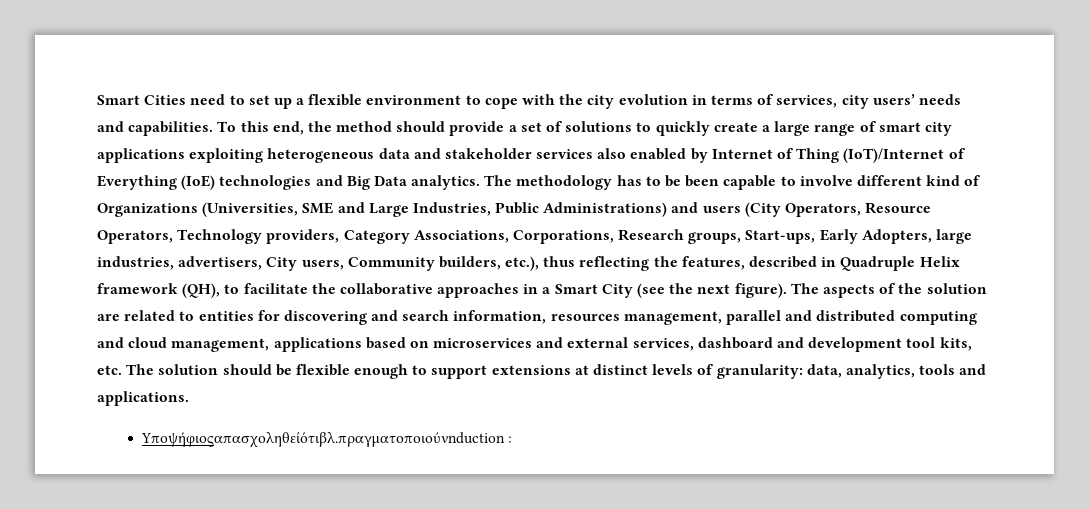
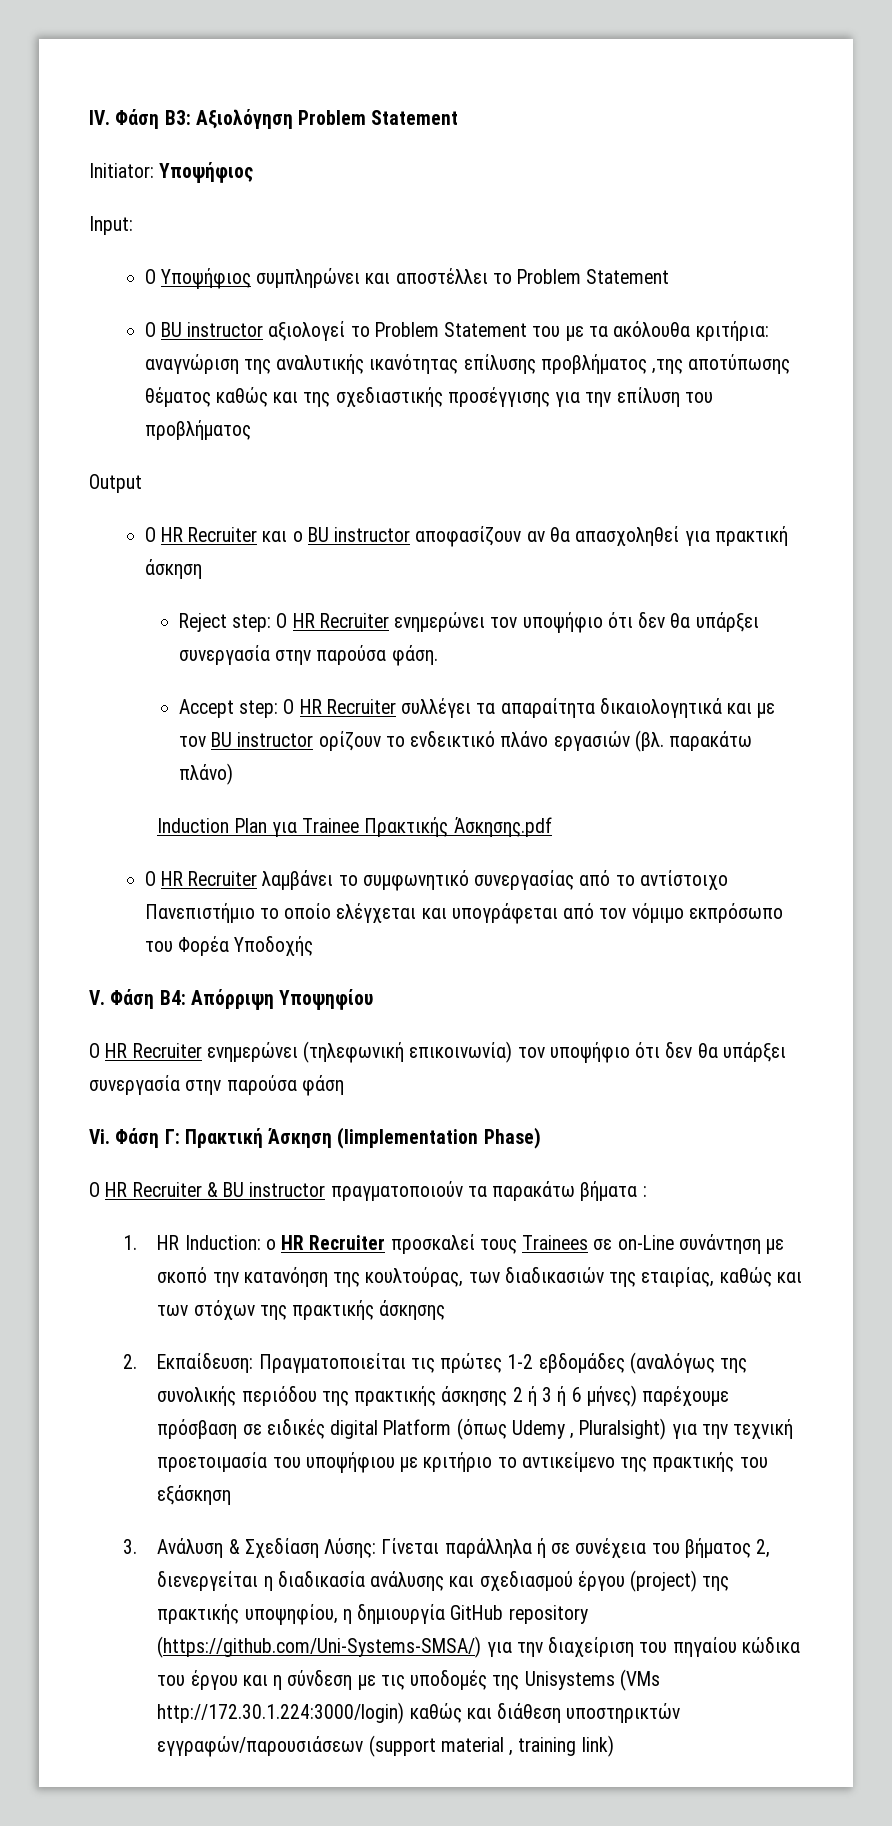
- Smart Cities need to set up a flexible environment to cope with the city evolution in terms of services, city users’ needs and capabilities. To this end, the method should provide a set of solutions to quickly create a large range of smart city applications exploiting heterogeneous data and stakeholder services also enabled by Internet of Thing (IoT)/Internet of Everything (IoE) technologies and Big Data analytics. The methodology has to be been capable to involve different kind of Organizations (Universities, SME and Large Industries, Public Administrations) and users (City Operators, Resource Operators, Technology providers, Category Associations, Corporations, Research groups, Start-ups, Early Adopters, large industries, advertisers, City users, Community builders, etc.), thus reflecting the features, described in Quadruple Helix framework (QH), to facilitate the collaborative approaches in a Smart City (see the next figure). The aspects of the solution are related to entities for discovering and search information, resources management, parallel and distributed computing and cloud management, applications based on microservices and external services, dashboard and development tool kits, etc. The solution should be flexible enough to support extensions at distinct levels of granularity: data, analytics, tools and applications.
- Υποψήφιοςαπασχοληθείότιβλ.πραγματοποιούνnduction :
+ IV. Φάση Β3: Αξιολόγηση Problem Statement
+ Initiator: Yποψήφιος
+ Input:
+ O Υποψήφιος συμπληρώνει και αποστέλλει το Problem Statement
+ Ο BU instructor αξιολογεί το Problem Statement του με τα ακόλουθα κριτήρια: αναγνώριση της αναλυτικής ικανότητας επίλυσης προβλήματος ,της αποτύπωσης θέματος καθώς και της σχεδιαστικής προσέγγισης για την επίλυση του προβλήματος
+ Output
+ Ο HR Recruiter και ο BU instructor αποφασίζουν αν θα απασχοληθεί για πρακτική άσκηση
+ Reject step: Ο HR Recruiter ενημερώνει τον υποψήφιο ότι δεν θα υπάρξει συνεργασία στην παρούσα φάση.
+ Accept step: Ο HR Recruiter συλλέγει τα απαραίτητα δικαιολογητικά και με τον BU instructor ορίζουν το ενδεικτικό πλάνο εργασιών (βλ. παρακάτω πλάνο)
+ Induction Plan για Trainee Πρακτικής Άσκησης.pdf
+ Ο HR Recruiter λαμβάνει το συμφωνητικό συνεργασίας από το αντίστοιχο Πανεπιστήμιο το οποίο ελέγχεται και υπογράφεται από τον νόμιμο εκπρόσωπο του Φορέα Υποδοχής
+ V. Φάση Β4: Απόρριψη Υποψηφίου
+ O HR Recruiter ενημερώνει (τηλεφωνική επικοινωνία) τον υποψήφιο ότι δεν θα υπάρξει συνεργασία στην παρούσα φάση
+ Vi. Φάση Γ: Πρακτική Άσκηση (Ιimplementation Phase)
+ Ο HR Recruiter & BU instructor πραγματοποιούν τα παρακάτω βήματα :
+ 1. HR Ιnduction: o ΗR Recruiter προσκαλεί τους Trainees σε on-Line συνάντηση με σκοπό την κατανόηση της κουλτούρας, των διαδικασιών της εταιρίας, καθώς και των στόχων της πρακτικής άσκησης
+ 2. Εκπαίδευση: Πραγματοποιείται τις πρώτες 1-2 εβδομάδες (αναλόγως της συνολικής περιόδου της πρακτικής άσκησης 2 ή 3 ή 6 μήνες) παρέχουμε πρόσβαση σε ειδικές digital Platform (όπως Udemy , Pluralsight) για την τεχνική προετοιμασία του υποψήφιου με κριτήριο το αντικείμενο της πρακτικής του εξάσκηση
+ 3. Ανάλυση & Σχεδίαση Λύσης: Γίνεται παράλληλα ή σε συνέχεια του βήματος 2, διενεργείται η διαδικασία ανάλυσης και σχεδιασμού έργου (project) της πρακτικής υποψηφίου, η δημιουργία GitHub repository (https://github.com/Uni-Systems-SMSA/) για την διαχείριση του πηγαίου κώδικα του έργου και η σύνδεση με τις υποδομές της Unisystems (VMs http://172.30.1.224:3000/login) καθώς και διάθεση υποστηρικτών εγγραφών/παρουσιάσεων (support material , training link)

